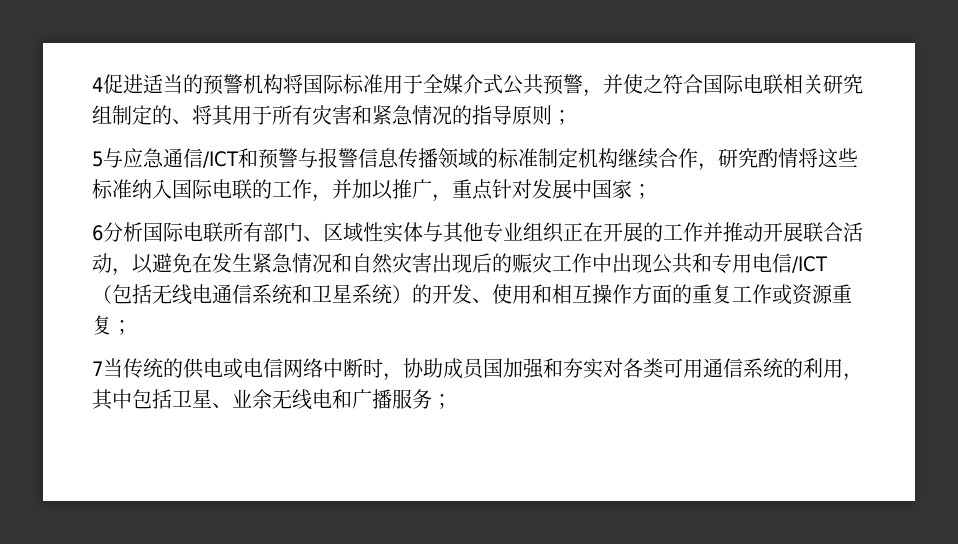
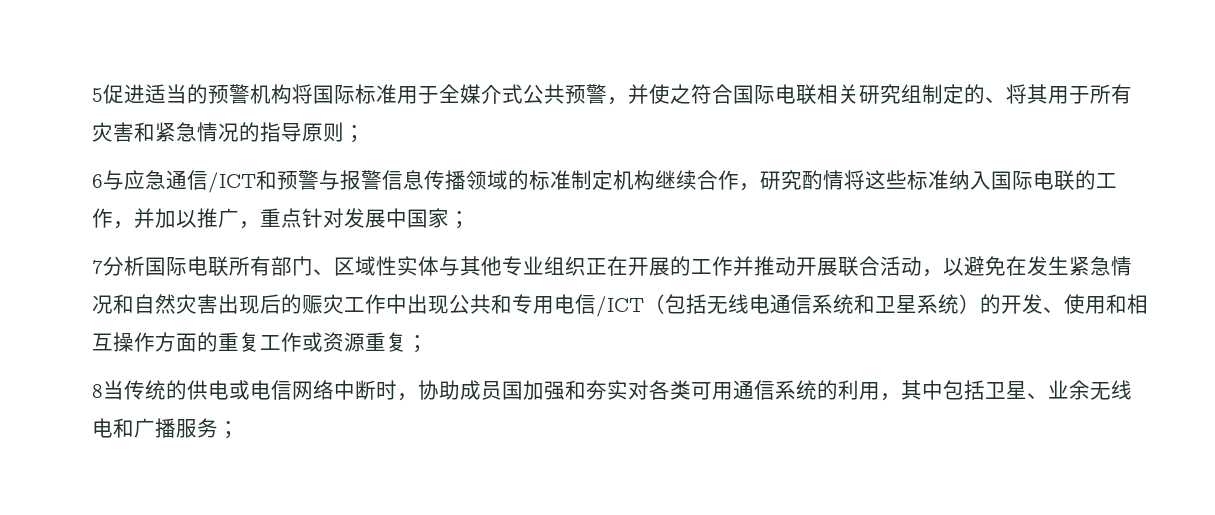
- 4促进适当的预警机构将国际标准用于全媒介式公共预警，并使之符合国际电联相关研究组制定的、将其用于所有灾害和紧急情况的指导原则；
+ 5促进适当的预警机构将国际标准用于全媒介式公共预警，并使之符合国际电联相关研究组制定的、将其用于所有灾害和紧急情况的指导原则；
- 5与应急通信/ICT和预警与报警信息传播领域的标准制定机构继续合作，研究酌情将这些标准纳入国际电联的工作，并加以推广，重点针对发展中国家；
+ 6与应急通信/ICT和预警与报警信息传播领域的标准制定机构继续合作，研究酌情将这些标准纳入国际电联的工作，并加以推广，重点针对发展中国家；
- 6分析国际电联所有部门、区域性实体与其他专业组织正在开展的工作并推动开展联合活动，以避免在发生紧急情况和自然灾害出现后的赈灾工作中出现公共和专用电信/ICT（包括无线电通信系统和卫星系统）的开发、使用和相互操作方面的重复工作或资源重复；
+ 7分析国际电联所有部门、区域性实体与其他专业组织正在开展的工作并推动开展联合活动，以避免在发生紧急情况和自然灾害出现后的赈灾工作中出现公共和专用电信/ICT（包括无线电通信系统和卫星系统）的开发、使用和相互操作方面的重复工作或资源重复；
- 7当传统的供电或电信网络中断时，协助成员国加强和夯实对各类可用通信系统的利用，其中包括卫星、业余无线电和广播服务；
+ 8当传统的供电或电信网络中断时，协助成员国加强和夯实对各类可用通信系统的利用，其中包括卫星、业余无线电和广播服务；

